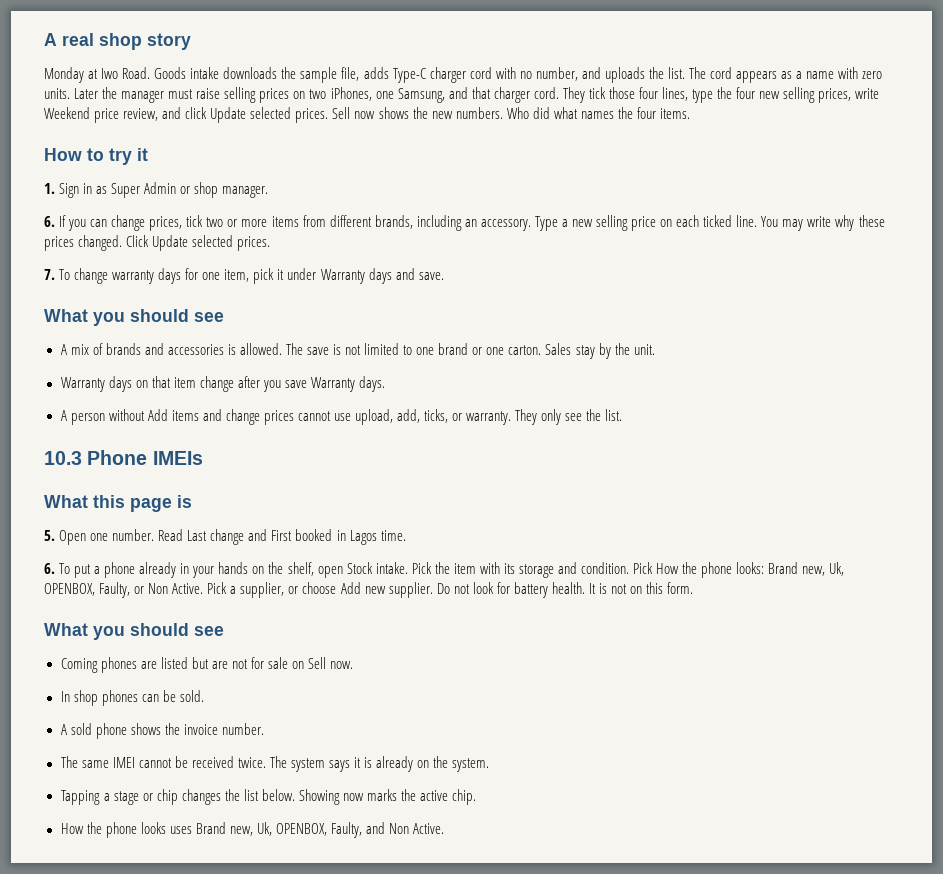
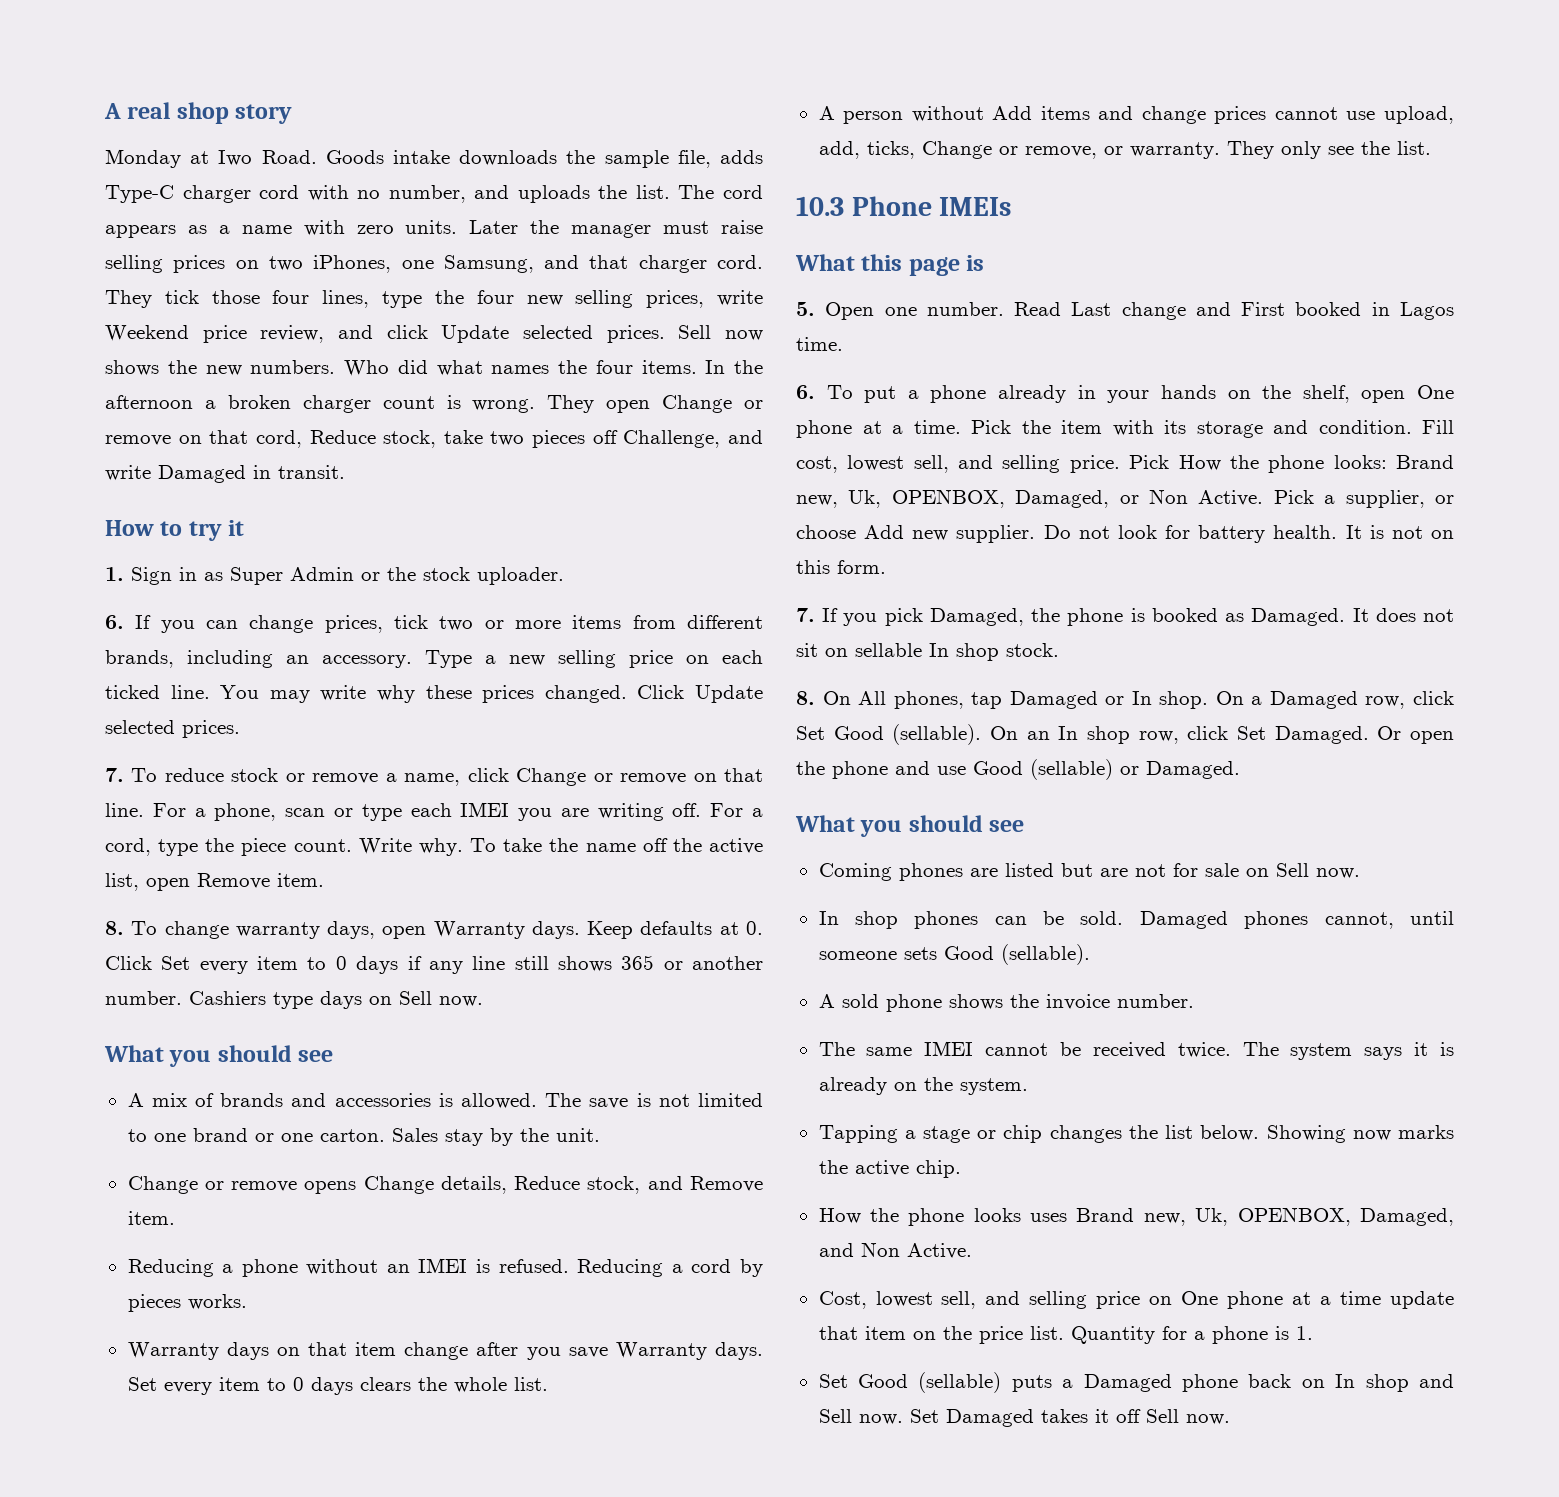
+ In the afternoon a broken charger count is wrong. They open Change or remove on that cord, Reduce stock, take two pieces off Challenge, and write Damaged in transit.
- 1. Sign in as Super Admin or shop manager.
+ 1. Sign in as Super Admin or the stock uploader.
- 7. To change warranty days for one item, pick it under Warranty days and save.
+ 7. To reduce stock or remove a name, click Change or remove on that line. For a phone, scan or type each IMEI you are writing off. For a cord, type the piece count. Write why. To take the name off the active list, open Remove item.
+ 8. To change warranty days, open Warranty days. Keep defaults at 0. Click Set every item to 0 days if any line still shows 365 or another number. Cashiers type days on Sell now.
+ Change or remove opens Change details, Reduce stock, and Remove item.
+ Reducing a phone without an IMEI is refused. Reducing a cord by pieces works.
+ Set every item to 0 days clears the whole list.
- A person without Add items and change prices cannot use upload, add, ticks, or warranty.
+ A person without Add items and change prices cannot use upload, add, ticks, Change or remove, or warranty.
- 6. To put a phone already in your hands on the shelf, open Stock intake.
+ 6. To put a phone already in your hands on the shelf, open One phone at a time.
+ Fill cost, lowest sell, and selling price.
- Pick How the phone looks: Brand new, Uk, OPENBOX, Faulty, or Non Active.
+ Pick How the phone looks: Brand new, Uk, OPENBOX, Damaged, or Non Active.
+ 7. If you pick Damaged, the phone is booked as Damaged. It does not sit on sellable In shop stock.
+ 8. On All phones, tap Damaged or In shop. On a Damaged row, click Set Good (sellable). On an In shop row, click Set Damaged. Or open the phone and use Good (sellable) or Damaged.
+ Damaged phones cannot, until someone sets Good (sellable).
- How the phone looks uses Brand new, Uk, OPENBOX, Faulty, and Non Active.
+ How the phone looks uses Brand new, Uk, OPENBOX, Damaged, and Non Active.
+ Cost, lowest sell, and selling price on One phone at a time update that item on the price list. Quantity for a phone is 1.
+ Set Good (sellable) puts a Damaged phone back on In shop and Sell now. Set Damaged takes it off Sell now.

